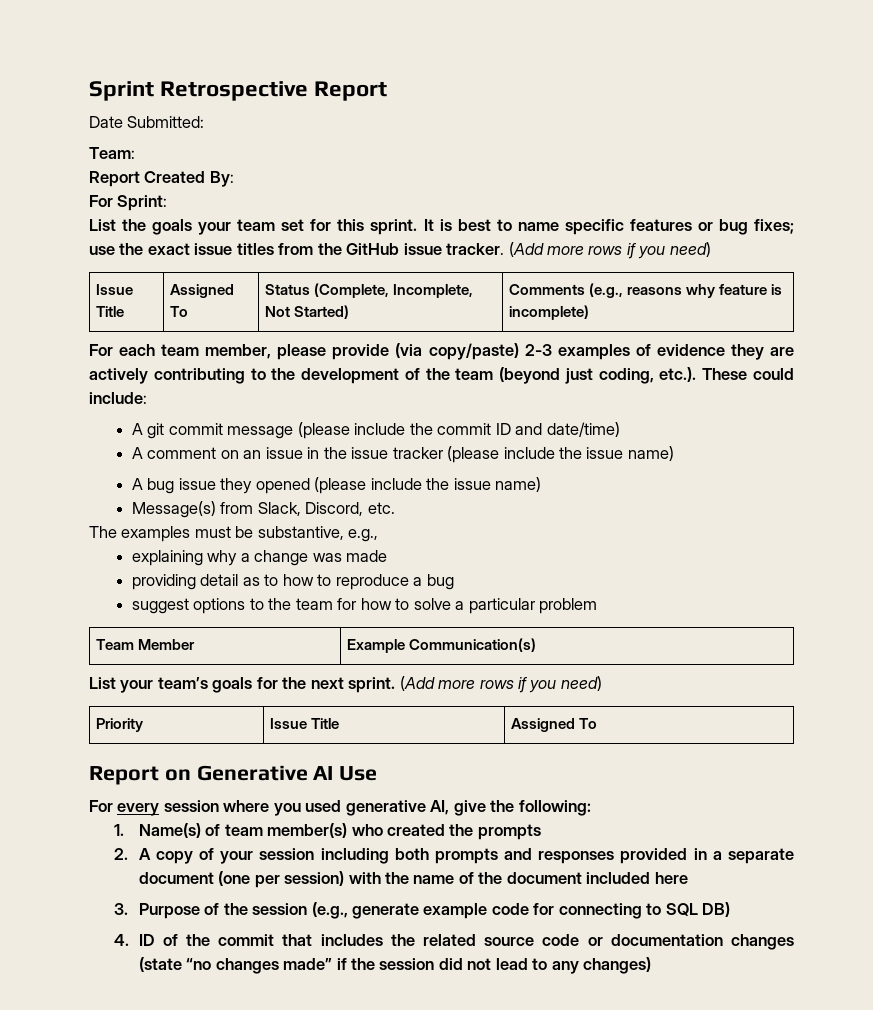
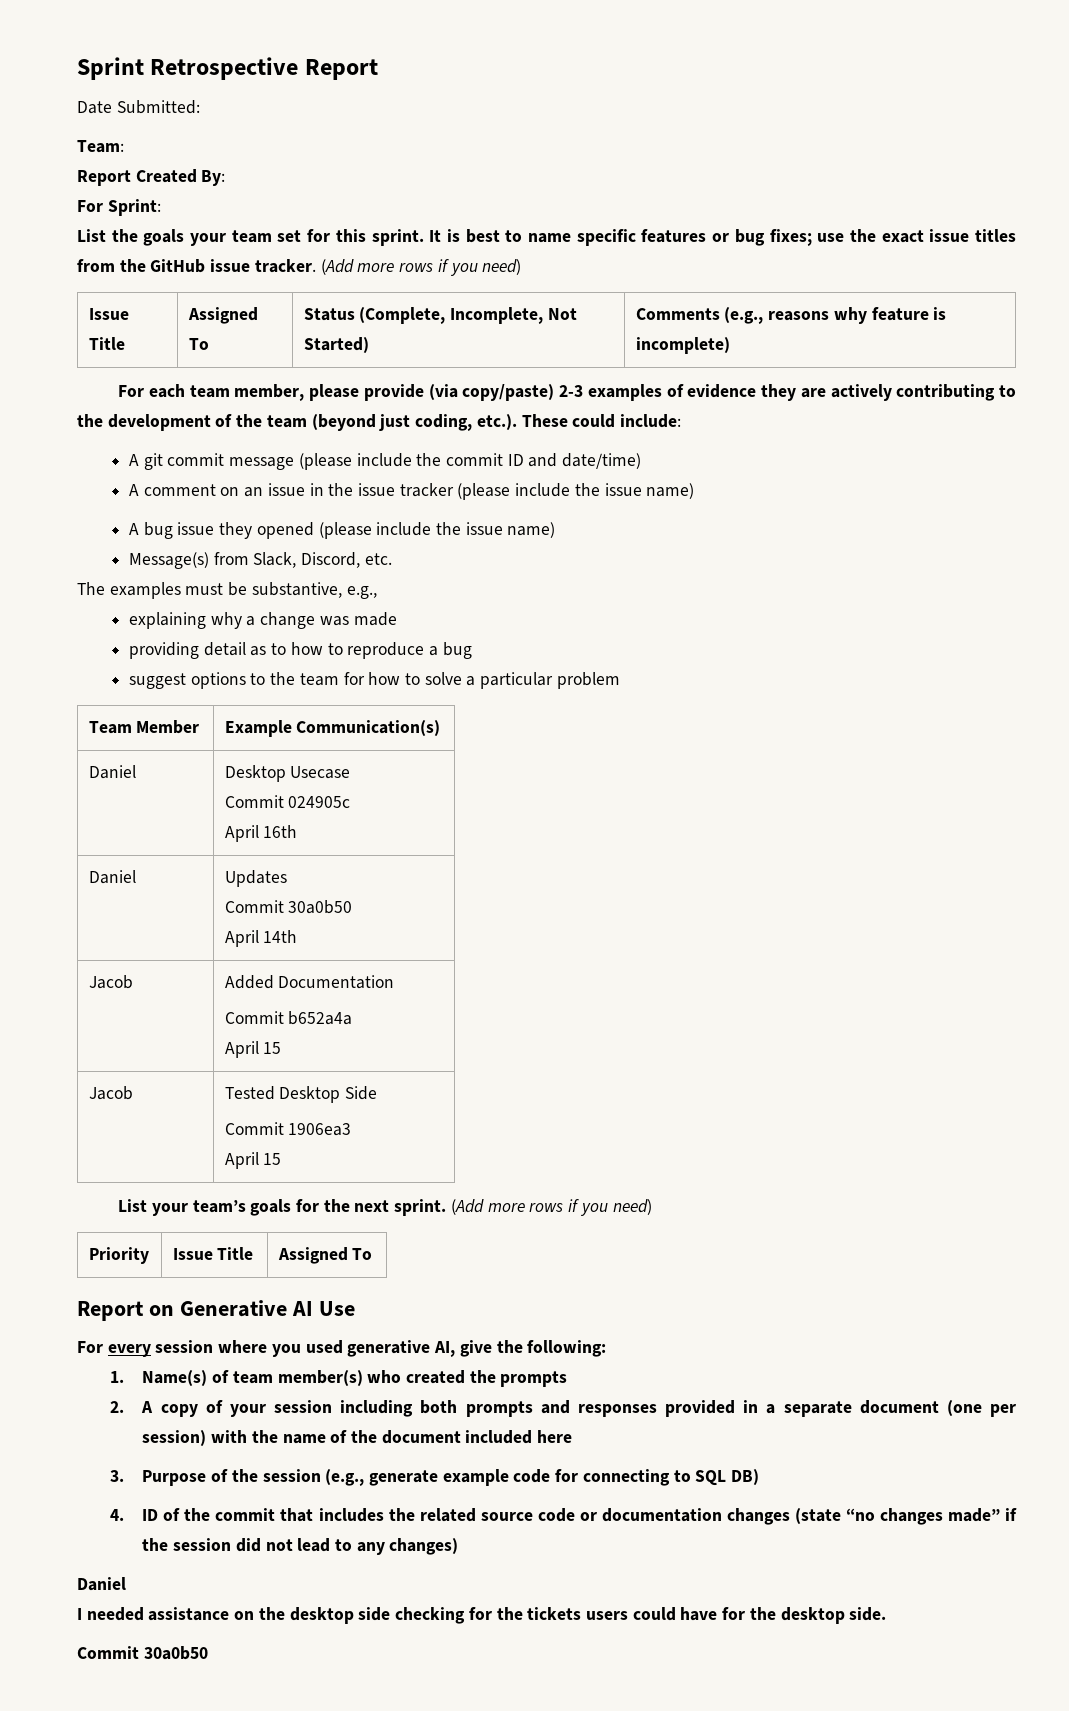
+ Daniel | Desktop Usecase
+ Commit 024905c
+ April 16th
+ Daniel | Updates
+ Commit 30a0b50
+ April 14th
+ Jacob | Added Documentation
+ Commit b652a4a
+ April 15
+ Jacob | Tested Desktop Side
+ Commit 1906ea3
+ April 15
  4. ID of the commit that includes the related source code or documentation changes (state “no changes made” if the session did not lead to any changes)
+ Daniel
+ I needed assistance on the desktop side checking for the tickets users could have for the desktop side.
+ Commit 30a0b50

